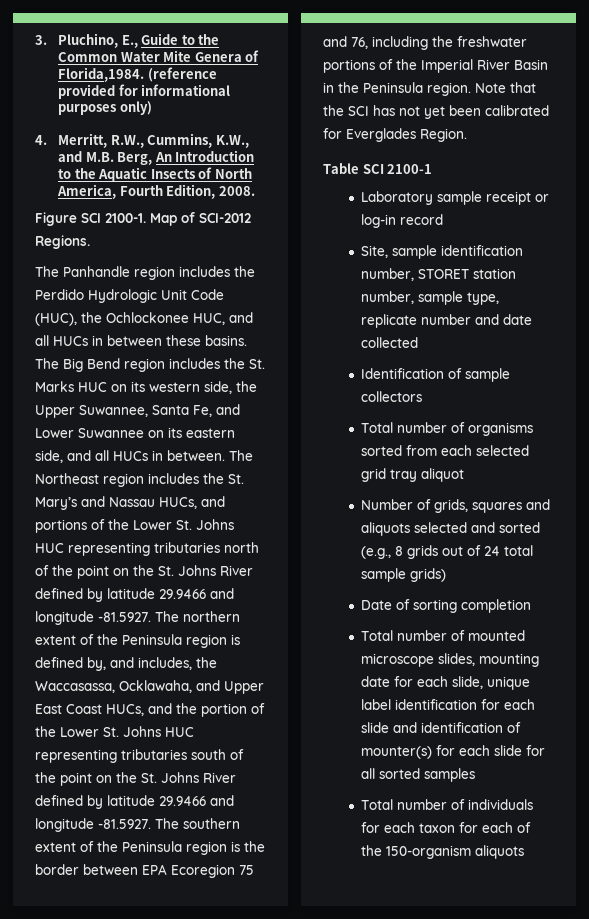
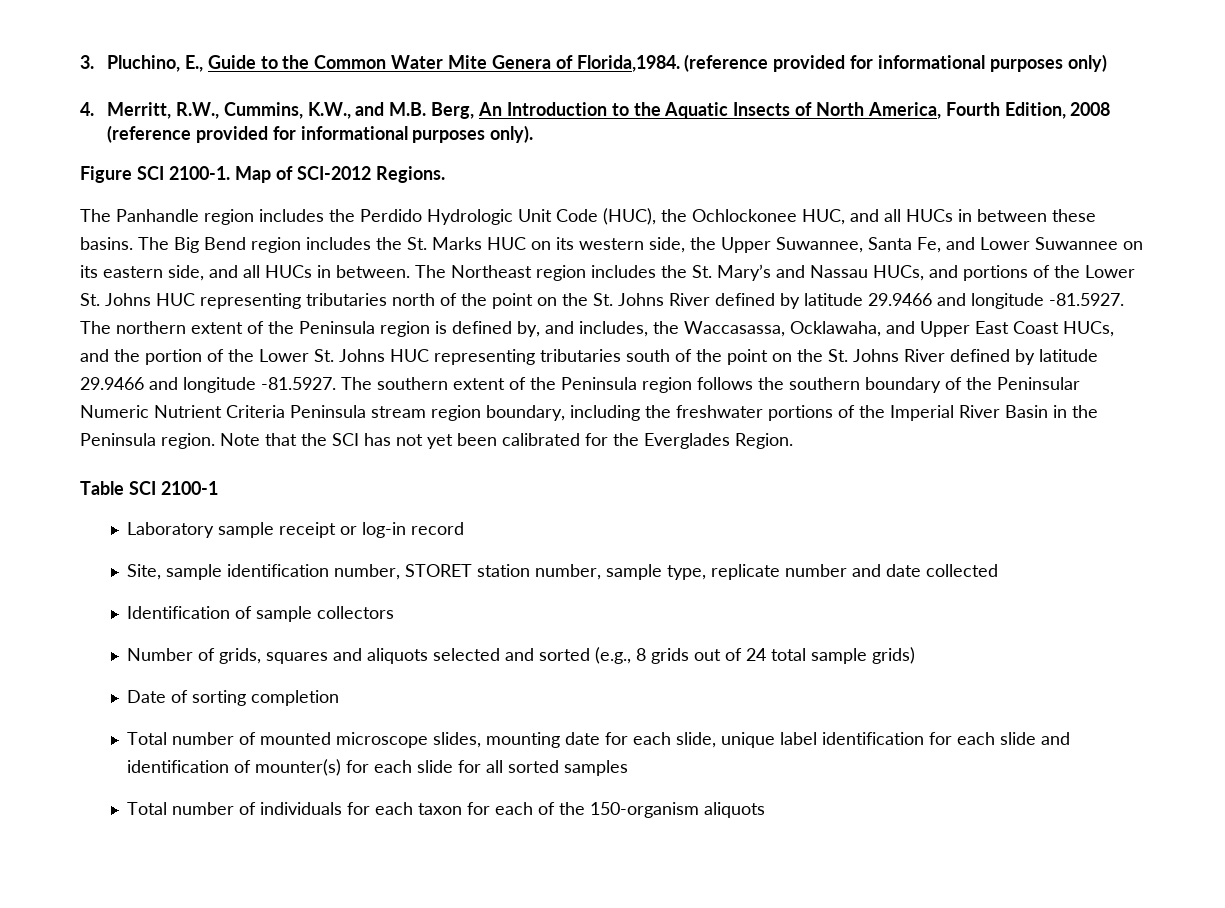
- 4. Merritt, R.W., Cummins, K.W., and M.B. Berg, An Introduction to the Aquatic Insects of North America, Fourth Edition, 2008.
+ 4. Merritt, R.W., Cummins, K.W., and M.B. Berg, An Introduction to the Aquatic Insects of North America, Fourth Edition, 2008 (reference provided for informational purposes only).
- The Northeast region includes the St. Mary’s and Nassau HUCs, and portions of the Lower St. Johns HUC representing tributaries north of the point on the St. Johns River defined by latitude 29.9466 and longitude -81.5927. The northern extent of the Peninsula region is defined by, and includes, the Waccasassa, Ocklawaha, and Upper East Coast HUCs, and the portion of the Lower St. Johns HUC representing tributaries south of the point on the St. Johns River defined by latitude 29.9466 and longitude -81.5927. The southern extent of the Peninsula region is the border between EPA Ecoregion 75 and 76, including the freshwater portions of the Imperial River Basin in the Peninsula region.
+ The Northeast region includes the St. Mary’s and Nassau HUCs, and portions of the Lower St. Johns HUC representing tributaries north of the point on the St. Johns River defined by latitude 29.9466 and longitude -81.5927. The northern extent of the Peninsula region is defined by, and includes, the Waccasassa, Ocklawaha, and Upper East Coast HUCs, and the portion of the Lower St. Johns HUC representing tributaries south of the point on the St. Johns River defined by latitude 29.9466 and longitude -81.5927. The southern extent of the Peninsula region follows the southern boundary of the Peninsular Numeric Nutrient Criteria Peninsula stream region boundary, including the freshwater portions of the Imperial River Basin in the Peninsula region.
- Note that the SCI has not yet been calibrated for Everglades Region.
+ Note that the SCI has not yet been calibrated for the Everglades Region.
- Total number of organisms sorted from each selected grid tray aliquot

